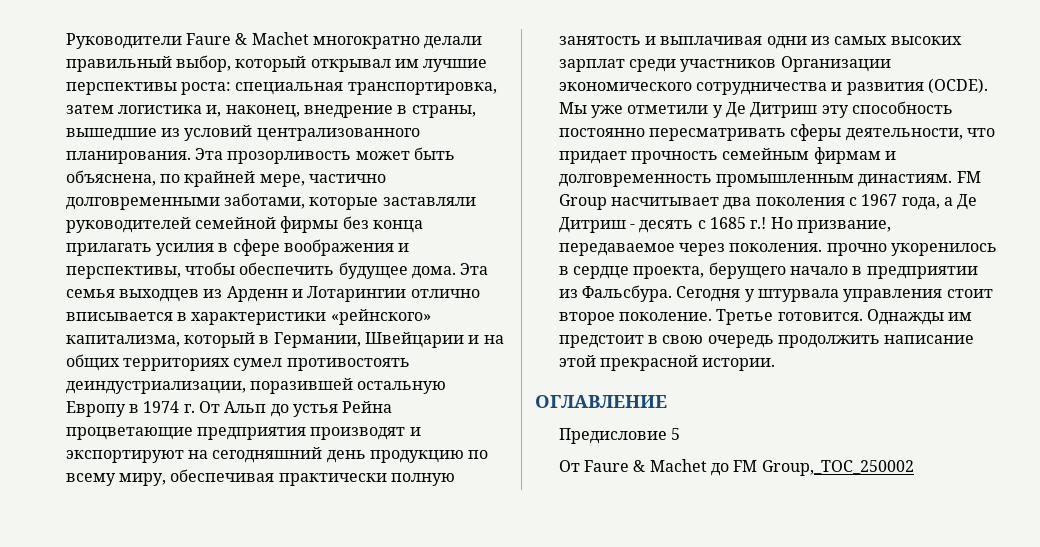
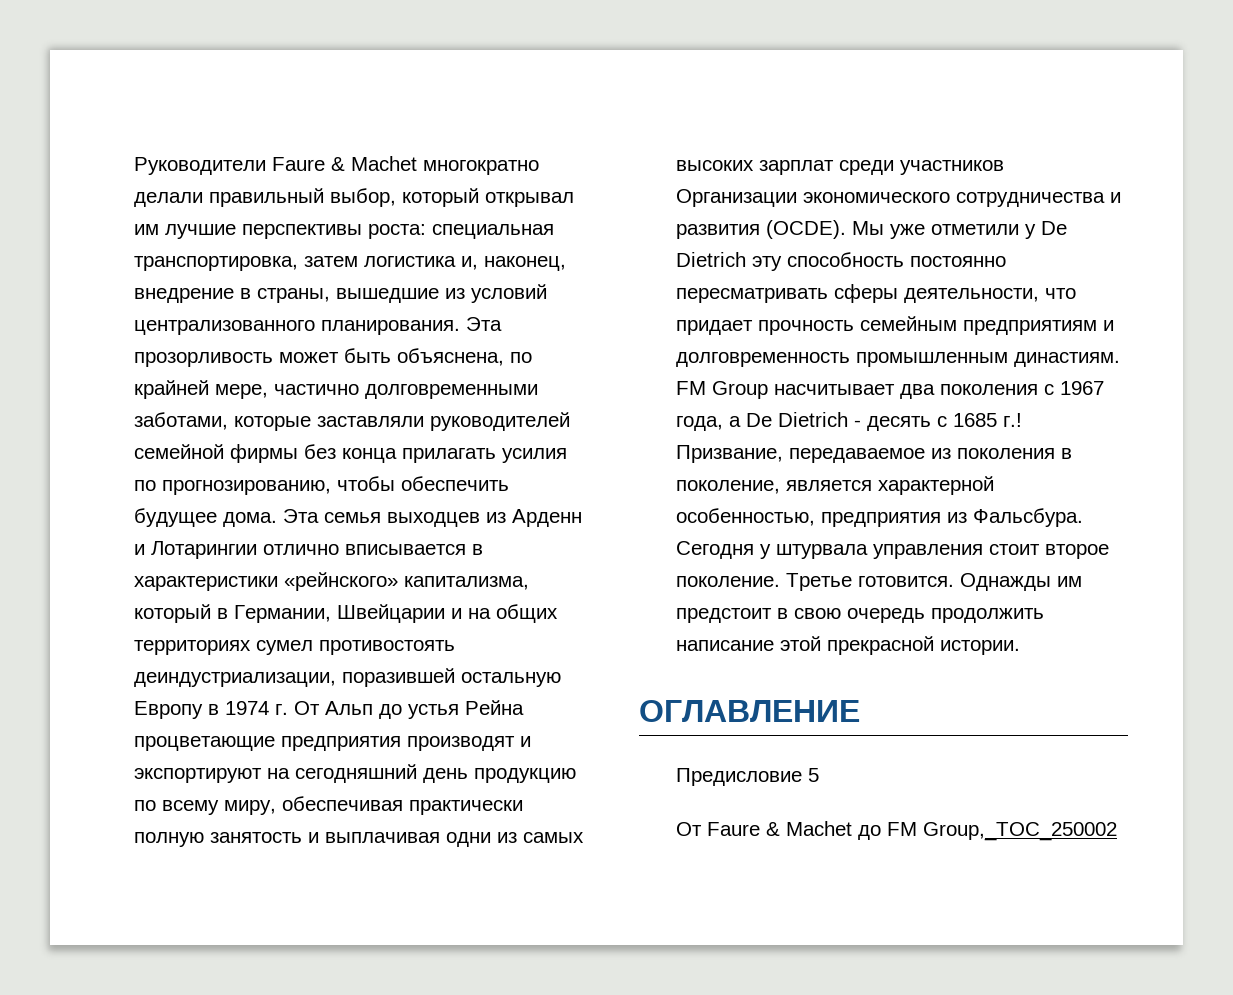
- Эта прозорливость может быть объяснена, по крайней мере, частично долговременными заботами, которые заставляли руководителей семейной фирмы без конца прилагать усилия в сфере воображения и перспективы, чтобы обеспечить будущее дома.
+ Эта прозорливость может быть объяснена, по крайней мере, частично долговременными заботами, которые заставляли руководителей семейной фирмы без конца прилагать усилия по прогнозированию, чтобы обеспечить будущее дома.
- Мы уже отметили у Де Дитриш эту способность постоянно пересматривать сферы деятельности, что придает прочность семейным фирмам и долговременность промышленным династиям.
+ Мы уже отметили у De Dietrich эту способность постоянно пересматривать сферы деятельности, что придает прочность семейным предприятиям и долговременность промышленным династиям.
- FM Group насчитывает два поколения с 1967 года, а Де Дитриш - десять с 1685 г.!
+ FM Group насчитывает два поколения с 1967 года, а De Dietrich - десять с 1685 г.!
- Но призвание, передаваемое через поколения. прочно укоренилось в сердце проекта, берущего начало в предприятии из Фальсбура.
+ Призвание, передаваемое из поколения в поколение, является характерной особенностью, предприятия из Фальсбура.

